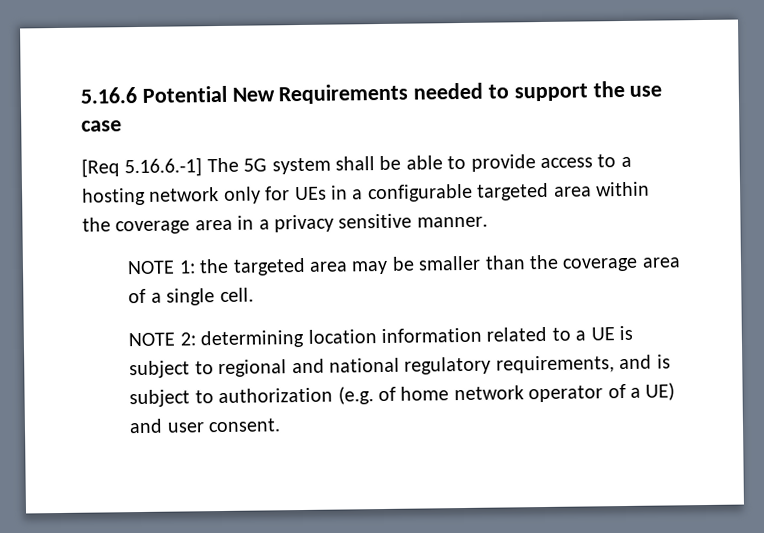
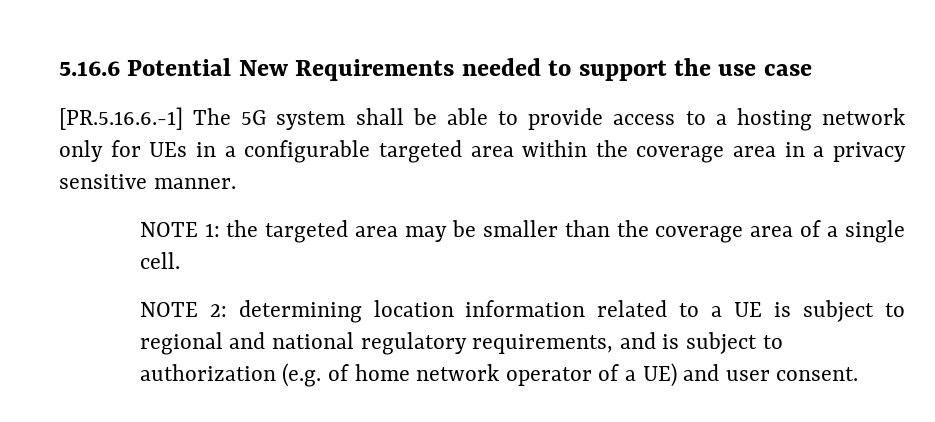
- [Req 5.16.6.-1] The 5G system shall be able to provide access to a hosting network only for UEs in a configurable targeted area within the coverage area in a privacy sensitive manner.
+ [PR.5.16.6.-1] The 5G system shall be able to provide access to a hosting network only for UEs in a configurable targeted area within the coverage area in a privacy sensitive manner.

